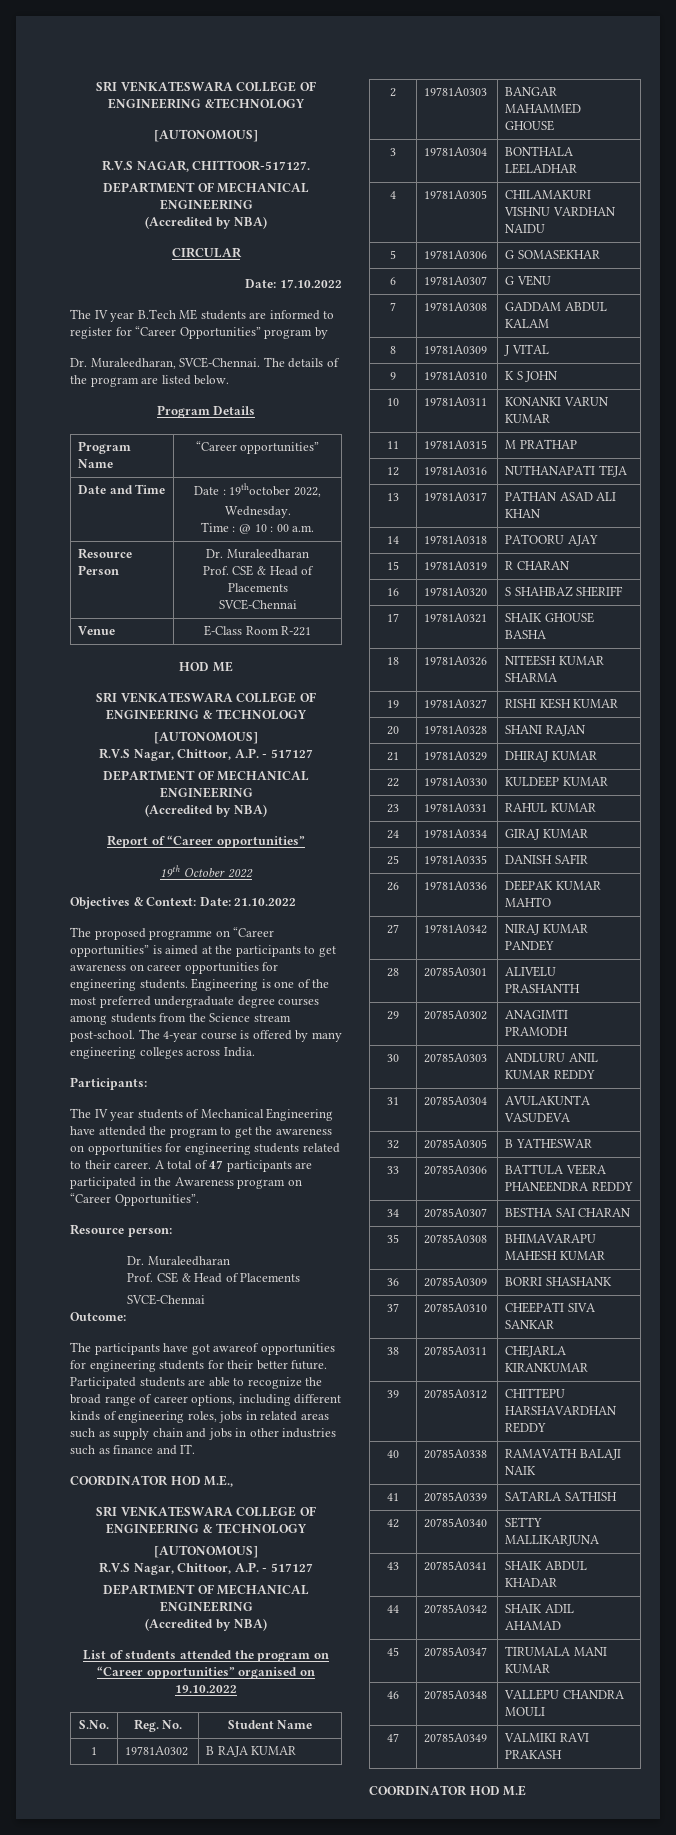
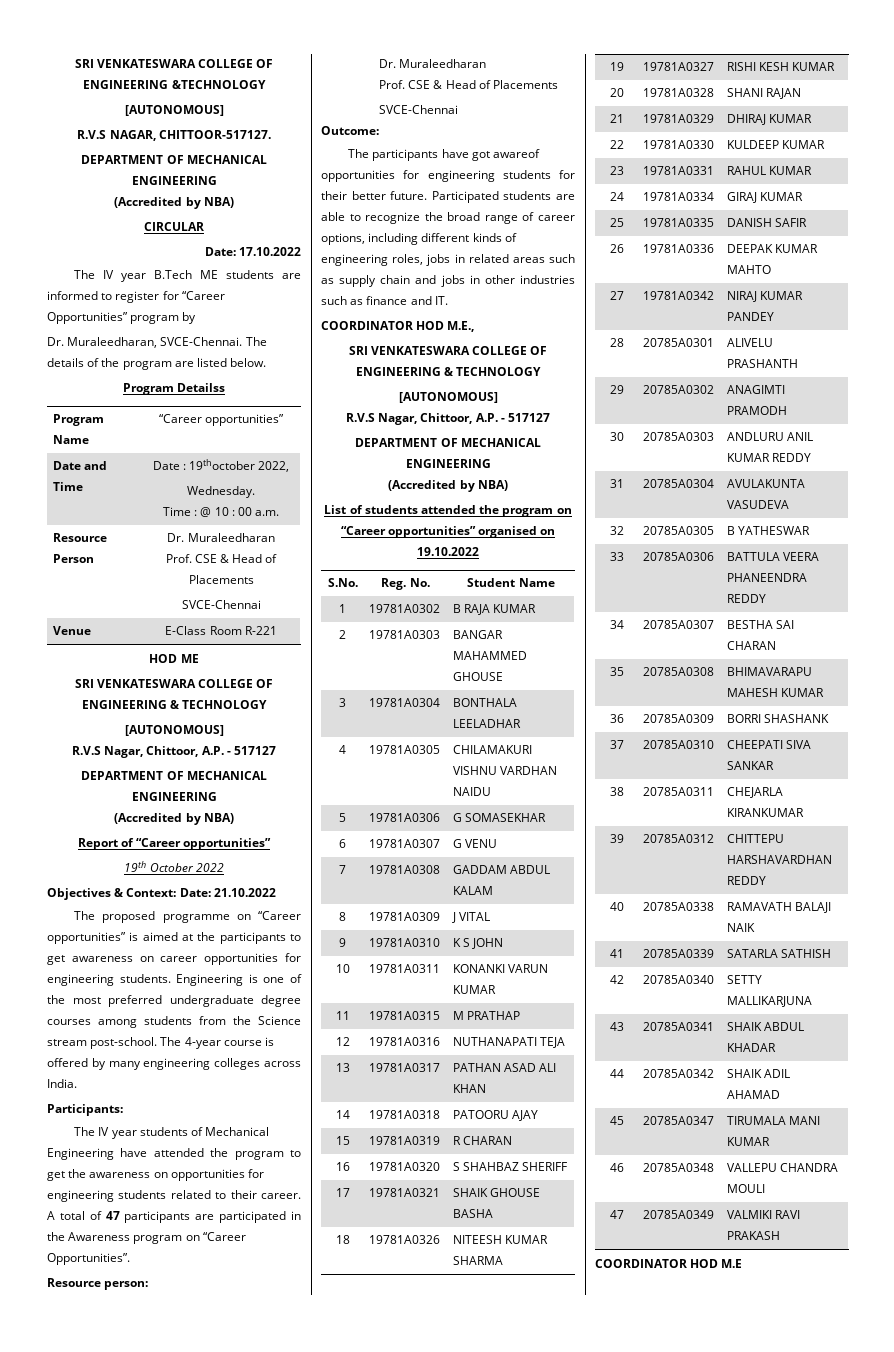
- Program Details
+ Program Detailss

